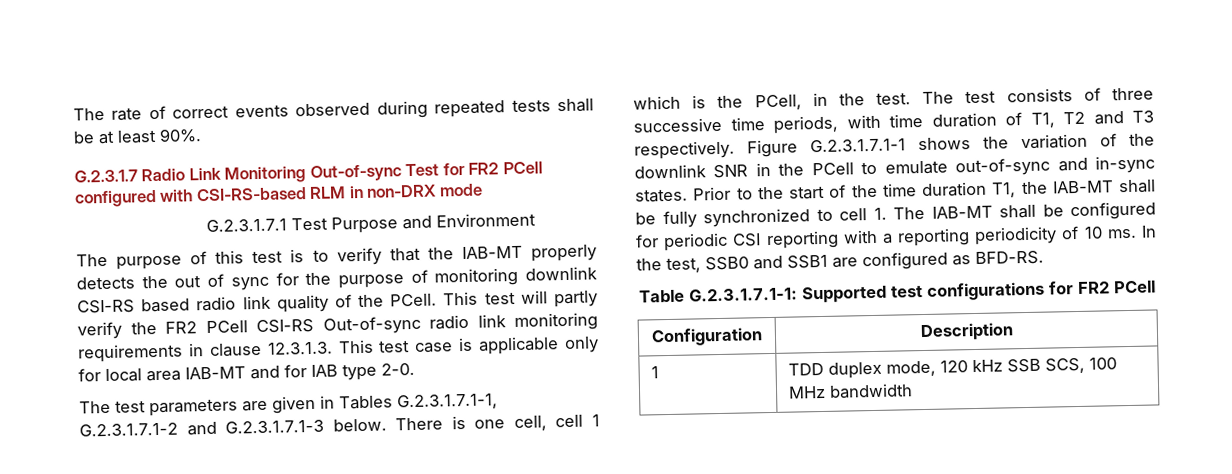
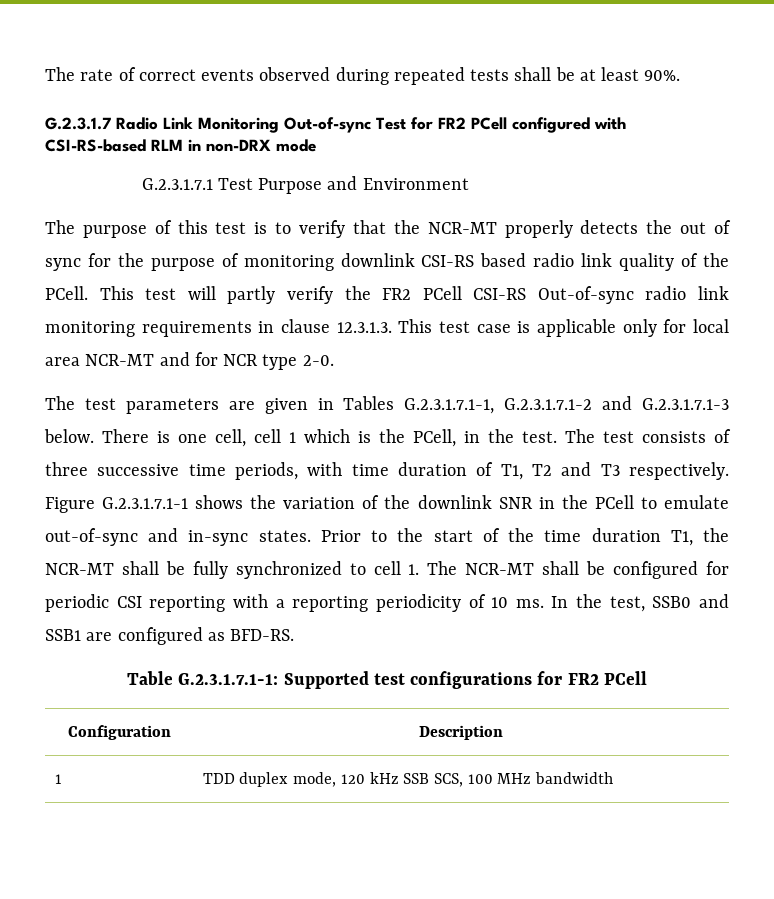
- The purpose of this test is to verify that the IAB-MT properly detects the out of sync for the purpose of monitoring downlink CSI-RS based radio link quality of the PCell.
+ The purpose of this test is to verify that the NCR-MT properly detects the out of sync for the purpose of monitoring downlink CSI-RS based radio link quality of the PCell.
- This test will partly verify the FR2 PCell CSI-RS Out-of-sync radio link monitoring requirements in clause 12.3.1.3. This test case is applicable only for local area IAB-MT and for IAB type 2-0.
+ This test will partly verify the FR2 PCell CSI-RS Out-of-sync radio link monitoring requirements in clause 12.3.1.3. This test case is applicable only for local area NCR-MT and for NCR type 2-0.
- Prior to the start of the time duration T1, the IAB-MT shall be fully synchronized to cell 1. The IAB-MT shall be configured for periodic CSI reporting with a reporting periodicity of 10 ms.
+ Prior to the start of the time duration T1, the NCR-MT shall be fully synchronized to cell 1. The NCR-MT shall be configured for periodic CSI reporting with a reporting periodicity of 10 ms.

